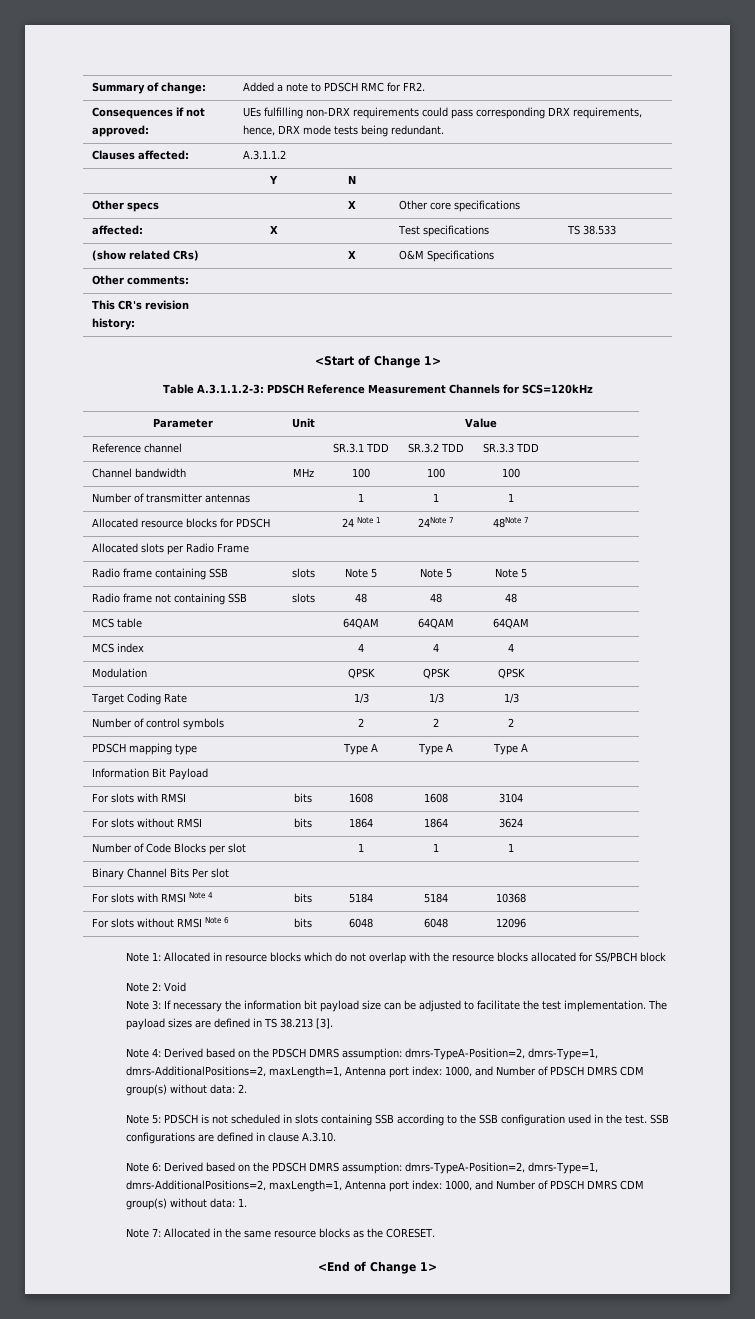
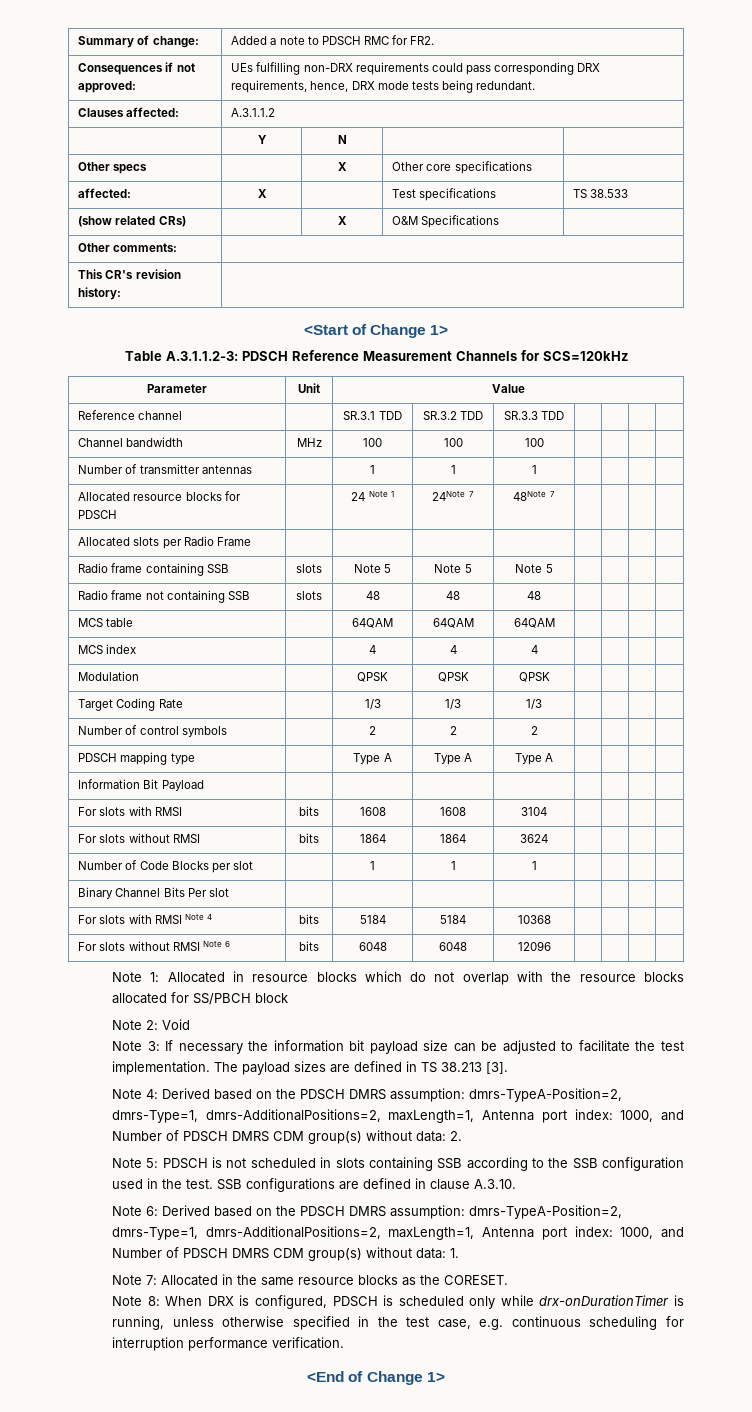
+ Note 8: When DRX is configured, PDSCH is scheduled only while drx-onDurationTimer is running, unless otherwise specified in the test case, e.g. continuous scheduling for interruption performance verification.

